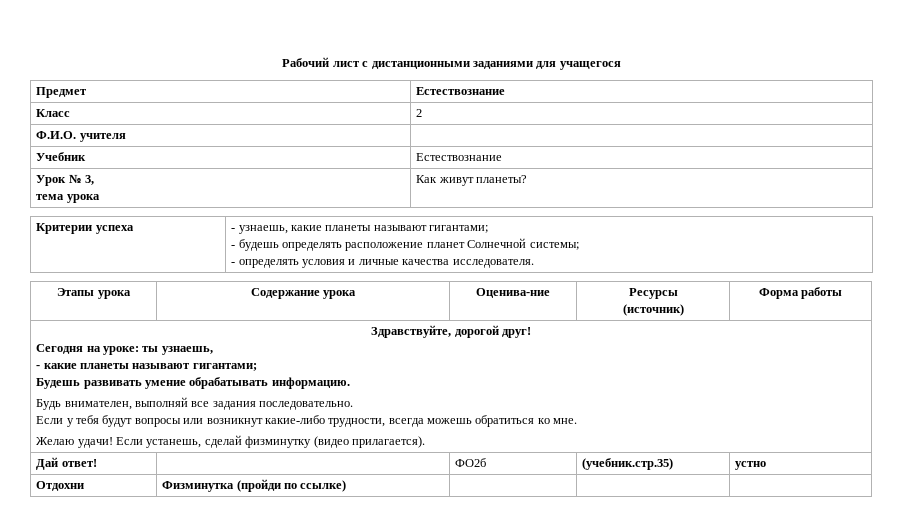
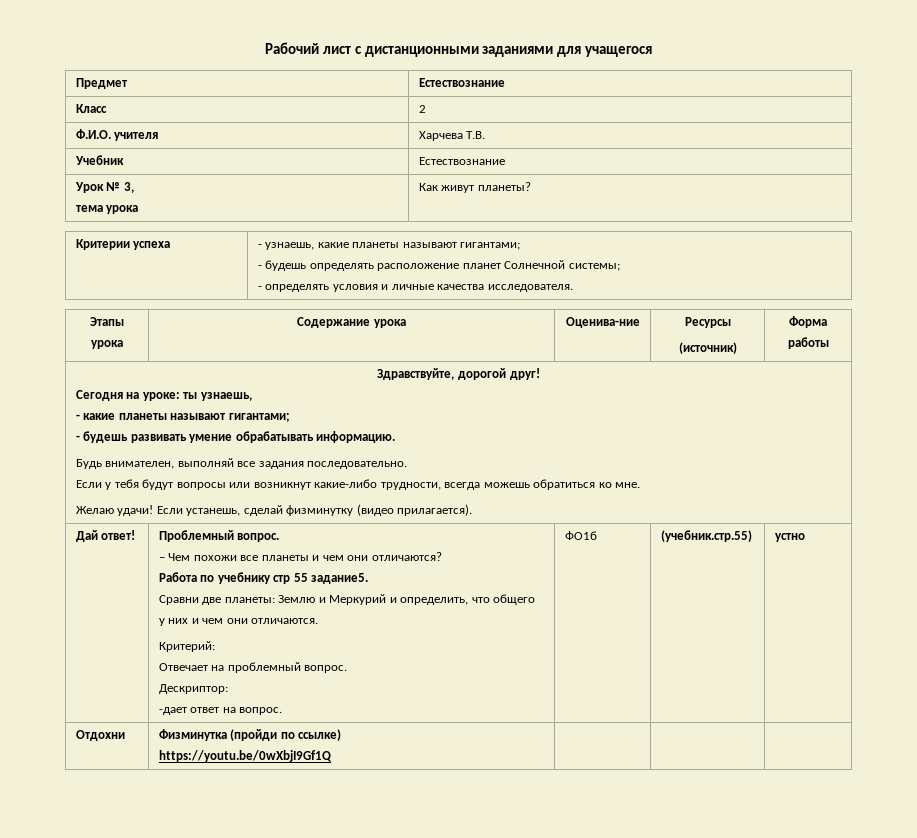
- Ф.И.О. учителя |
+ Ф.И.О. учителя | Харчева Т.В.
- Будешь развивать умение обрабатывать информацию.
+ - будешь развивать умение обрабатывать информацию.
- ФО2б | (учебник.стр.35)
+ Проблемный вопрос.
+ – Чем похожи все планеты и чем они отличаются?
+ Работа по учебнику стр 55 задание5.
+ Сравни две планеты: Землю и Меркурий и определить, что общего у них и чем они отличаются.
+ Критерий:
+ Отвечает на проблемный вопрос.
+ Дескриптор:
+ -дает ответ на вопрос. | ФО1б | (учебник.стр.55)
- Отдохни | Физминутка (пройди по ссылке) | | |
+ Отдохни | Физминутка (пройди по ссылке)
+ https://youtu.be/0wXbjI9Gf1Q | | |

